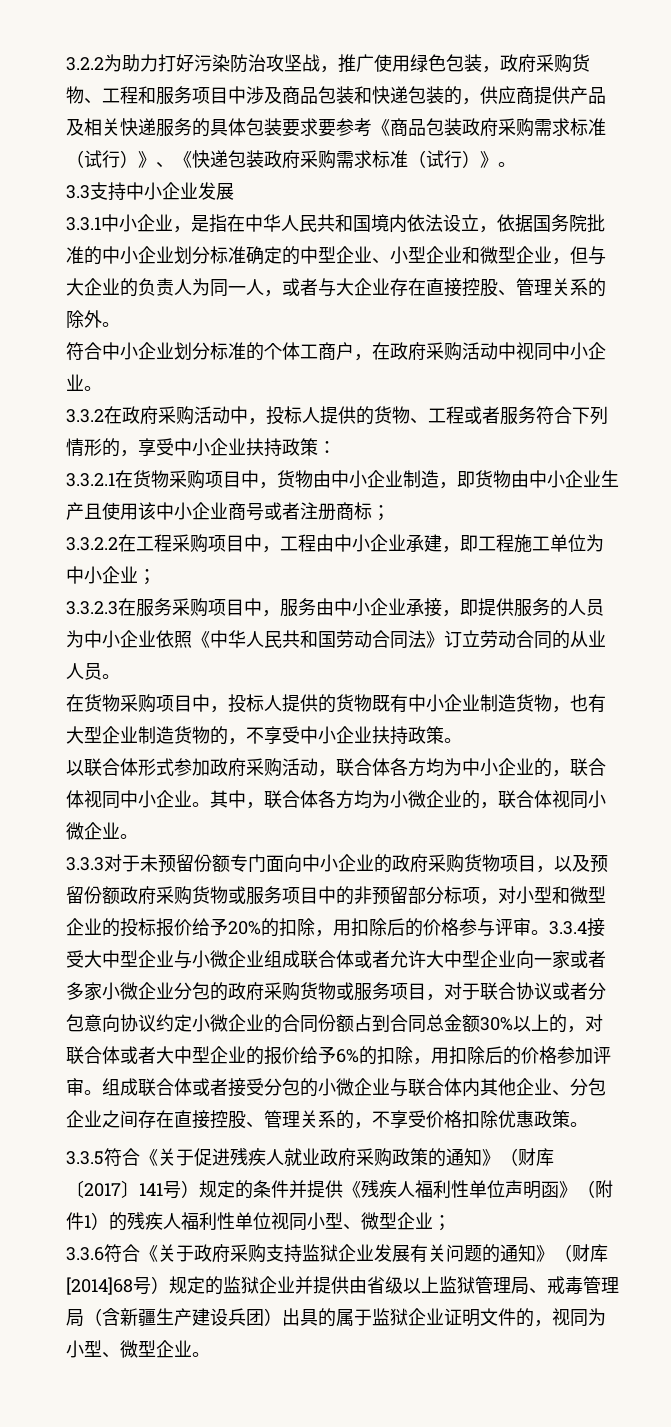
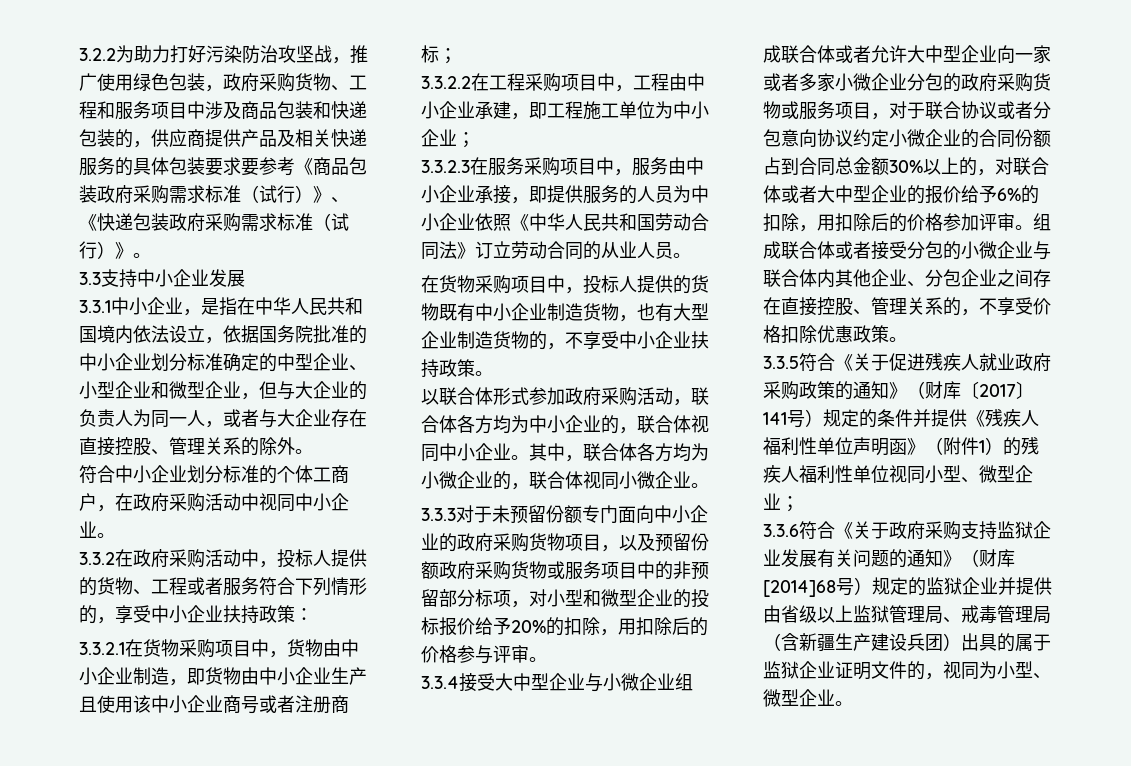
- 3.3.3对于未预留份额专门面向中小企业的政府采购货物项目，以及预留份额政府采购货物或服务项目中的非预留部分标项，对小型和微型企业的投标报价给予20%的扣除，用扣除后的价格参与评审。3.3.4接受大中型企业与小微企业组成联合体或者允许大中型企业向一家或者多家小微企业分包的政府采购货物或服务项目，对于联合协议或者分包意向协议约定小微企业的合同份额占到合同总金额30%以上的，对联合体或者大中型企业的报价给予6%的扣除，用扣除后的价格参加评审。
+ 3.3.3对于未预留份额专门面向中小企业的政府采购货物项目，以及预留份额政府采购货物或服务项目中的非预留部分标项，对小型和微型企业的投标报价给予20%的扣除，用扣除后的价格参与评审。
+ 3.3.4接受大中型企业与小微企业组成联合体或者允许大中型企业向一家或者多家小微企业分包的政府采购货物或服务项目，对于联合协议或者分包意向协议约定小微企业的合同份额占到合同总金额30%以上的，对联合体或者大中型企业的报价给予6%的扣除，用扣除后的价格参加评审。

